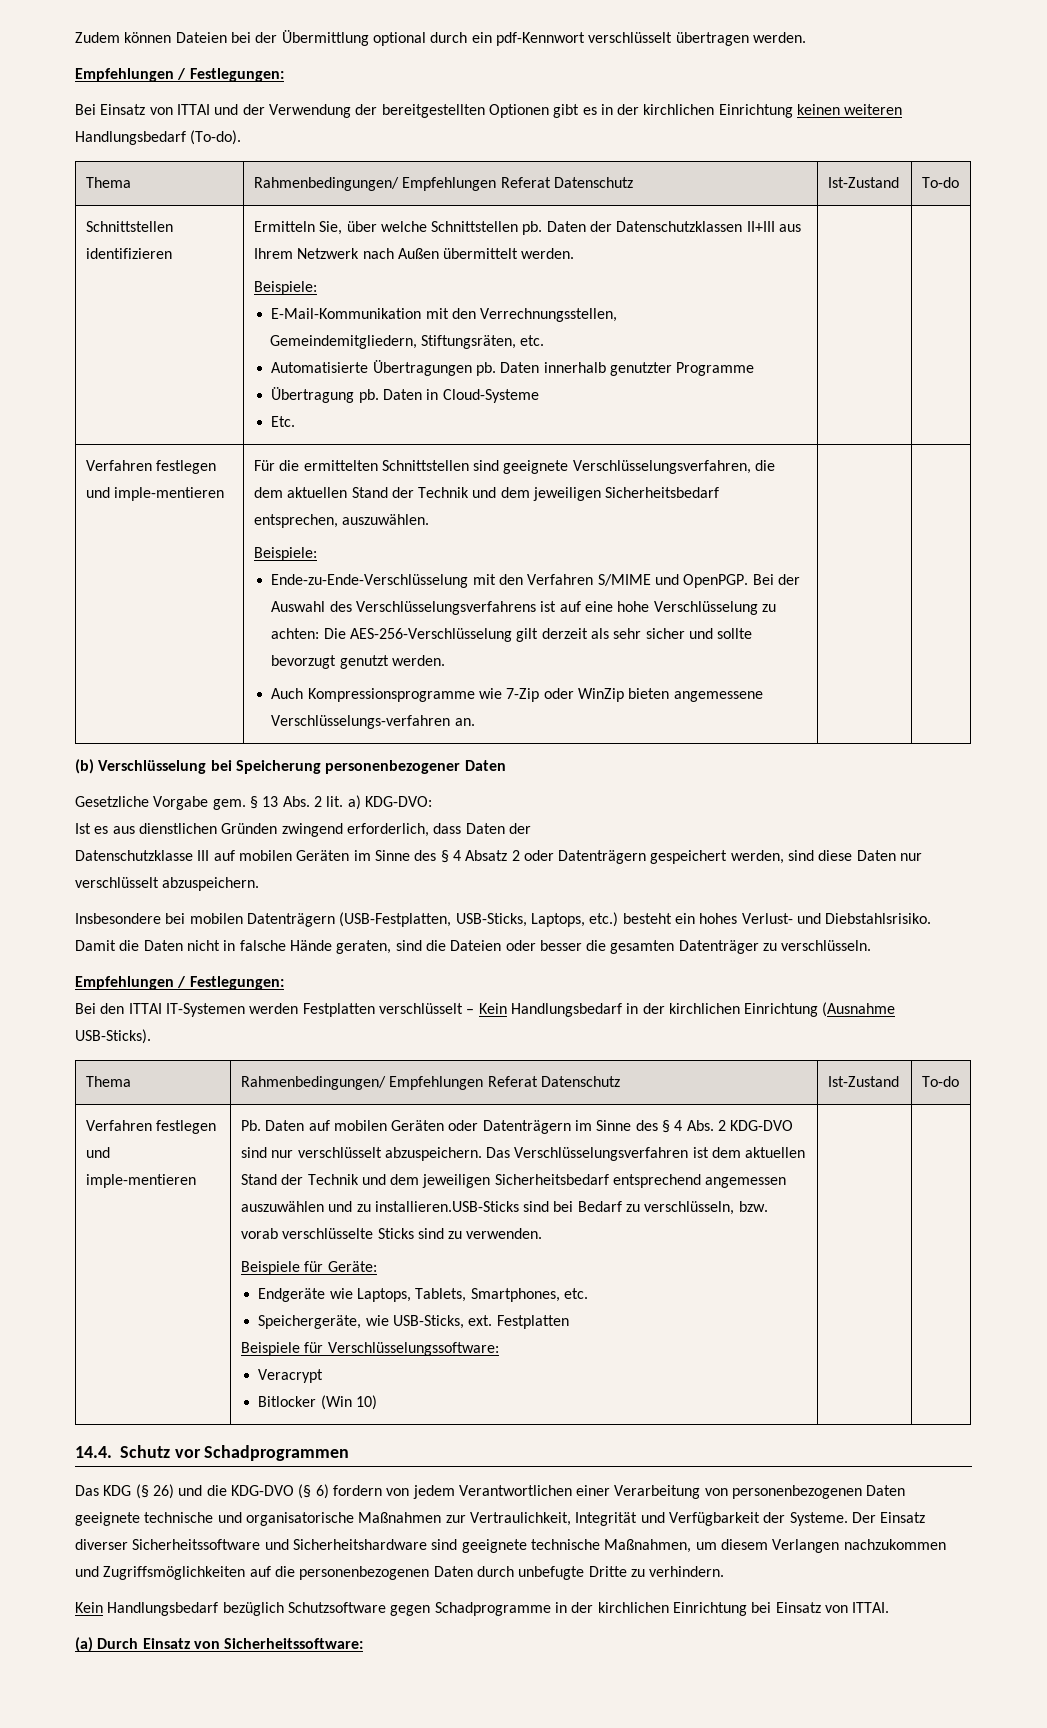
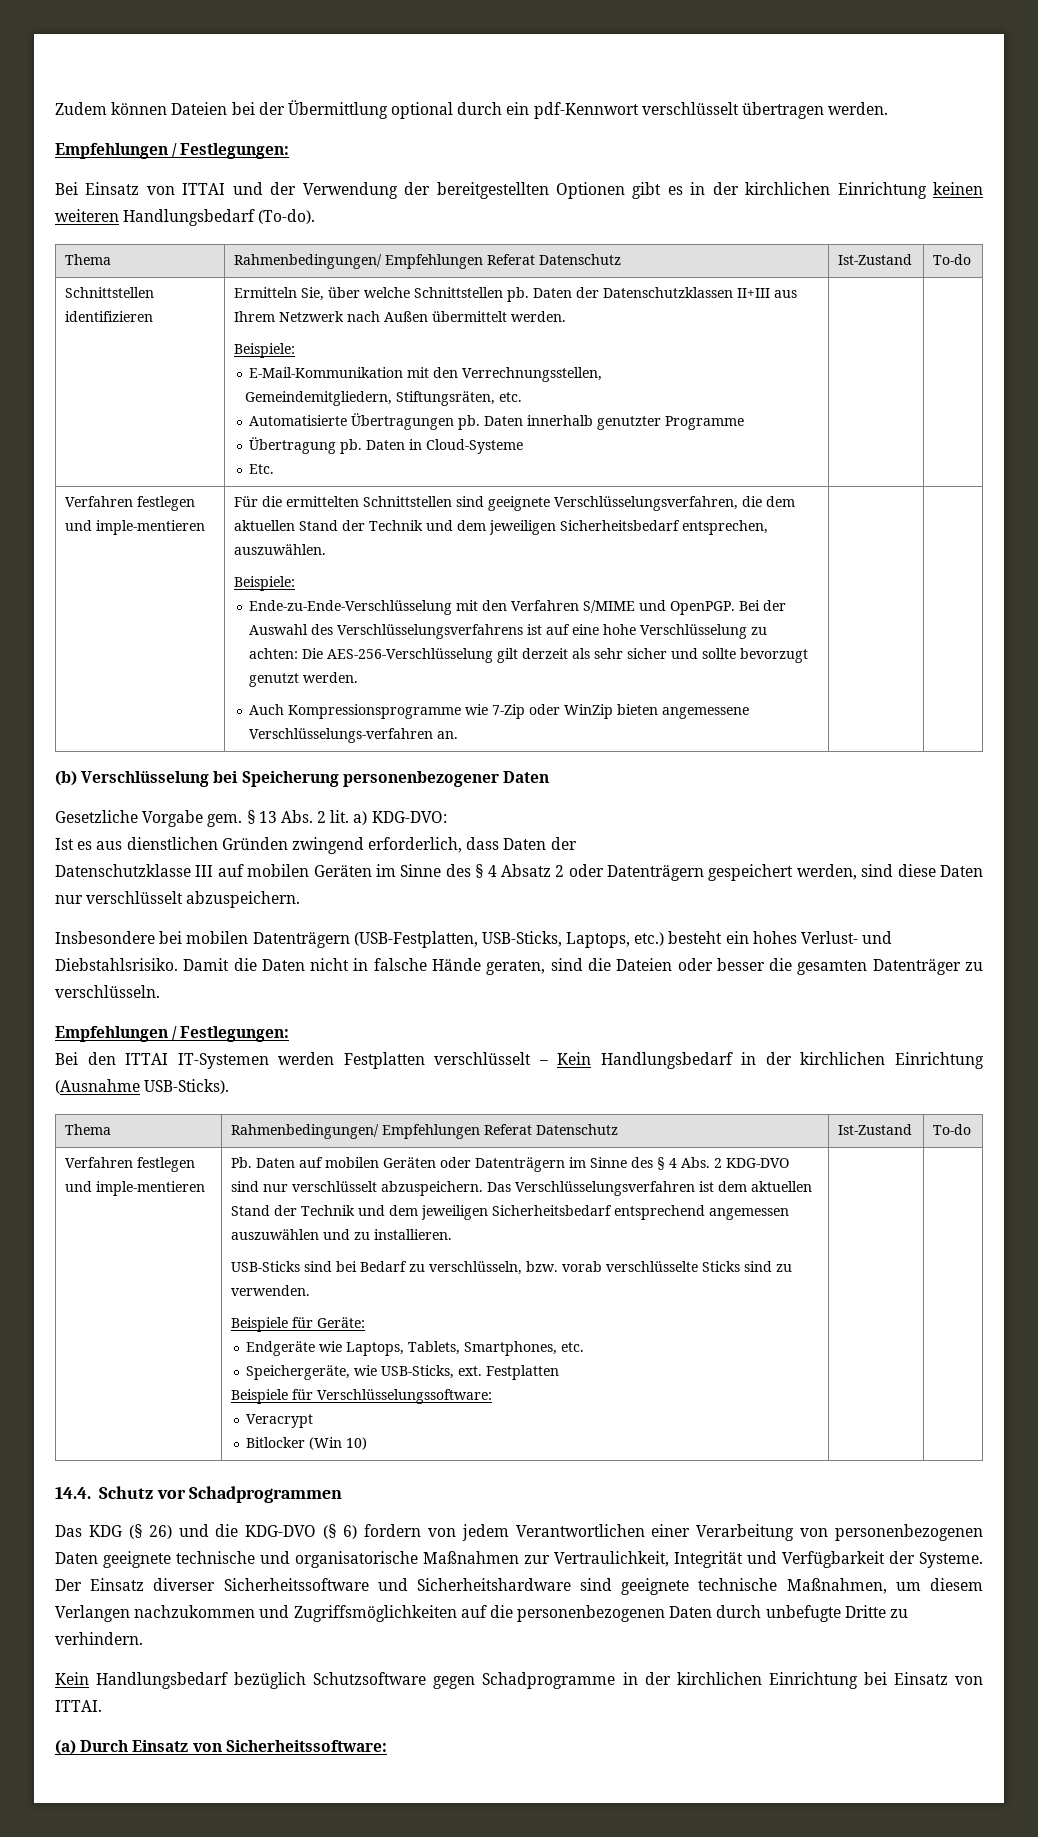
- Das Verschlüsselungsverfahren ist dem aktuellen Stand der Technik und dem jeweiligen Sicherheitsbedarf entsprechend angemessen auszuwählen und zu installieren.USB-Sticks sind bei Bedarf zu verschlüsseln, bzw. vorab verschlüsselte Sticks sind zu verwenden.
+ Das Verschlüsselungsverfahren ist dem aktuellen Stand der Technik und dem jeweiligen Sicherheitsbedarf entsprechend angemessen auszuwählen und zu installieren.
+ USB-Sticks sind bei Bedarf zu verschlüsseln, bzw. vorab verschlüsselte Sticks sind zu verwenden.

